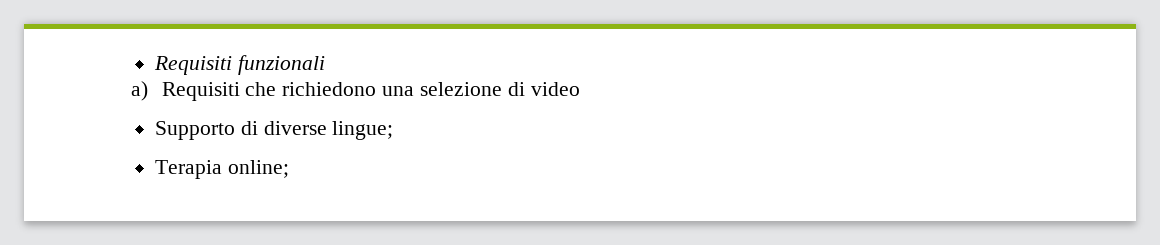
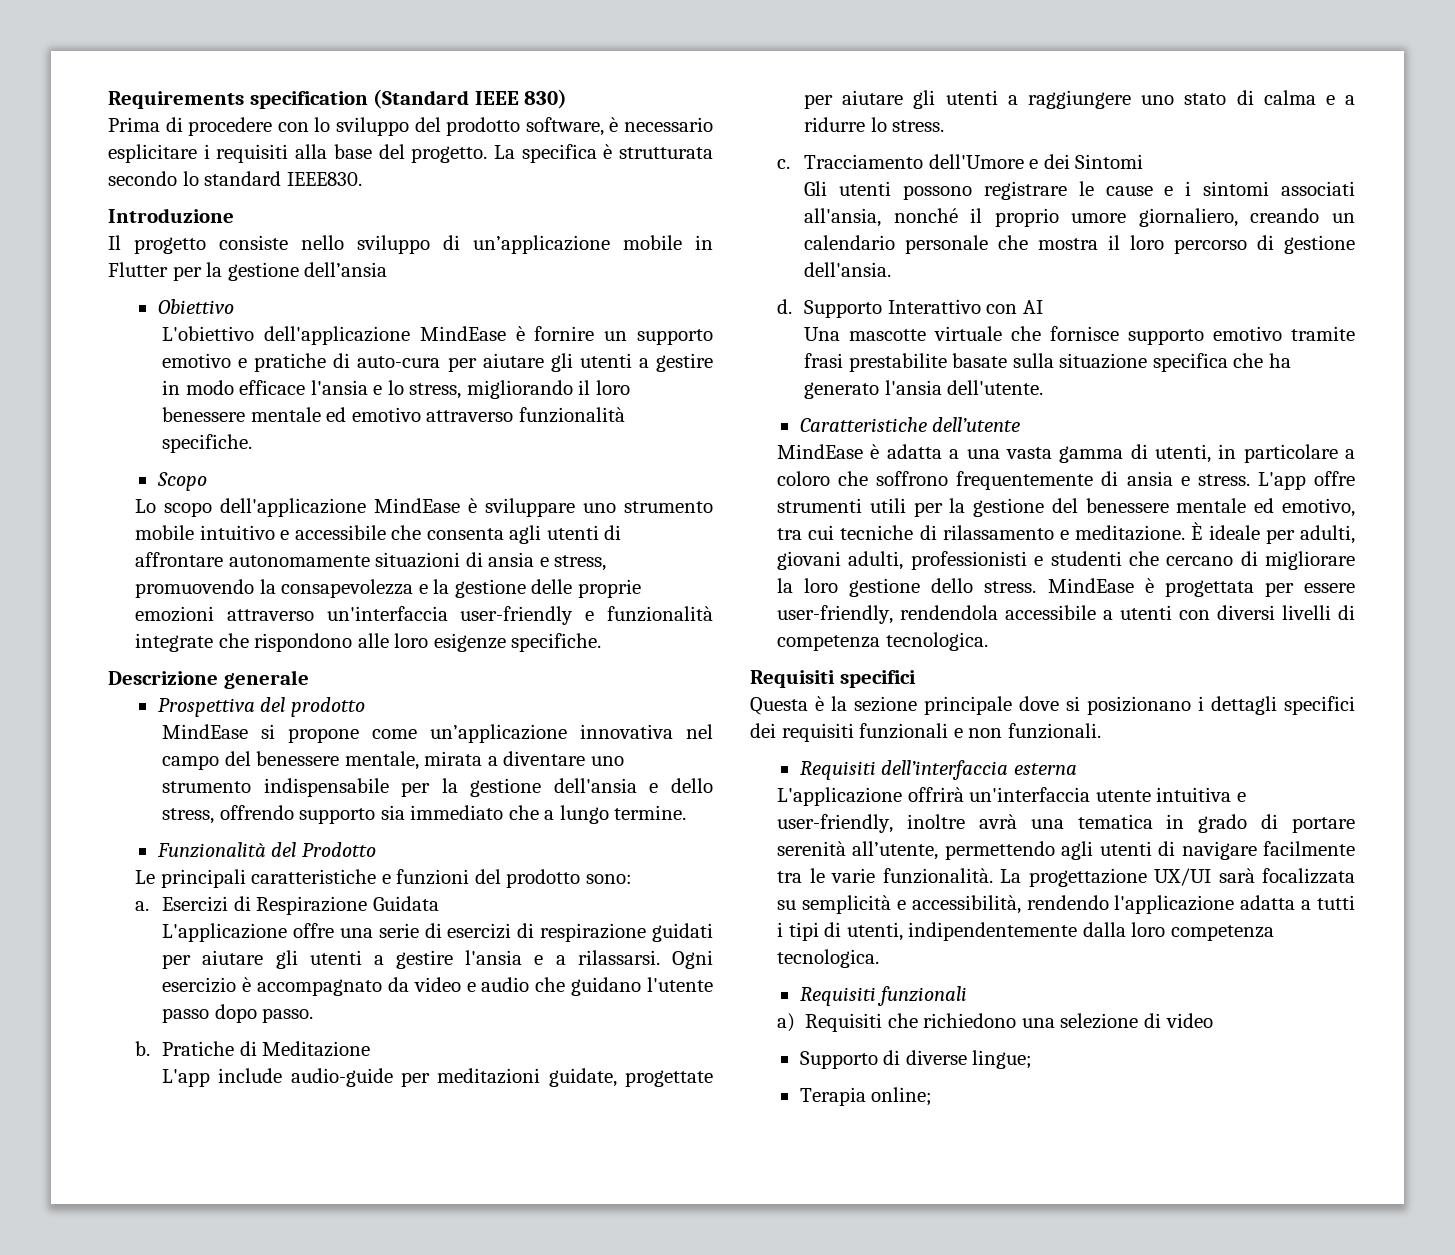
+ Requirements specification (Standard IEEE 830)
+ Prima di procedere con lo sviluppo del prodotto software, è necessario esplicitare i requisiti alla base del progetto. La specifica è strutturata secondo lo standard IEEE830.
+ Introduzione
+ Il progetto consiste nello sviluppo di un’applicazione mobile in Flutter per la gestione dell’ansia
+ Obiettivo
+ L'obiettivo dell'applicazione MindEase è fornire un supporto emotivo e pratiche di auto-cura per aiutare gli utenti a gestire in modo efficace l'ansia e lo stress, migliorando il loro benessere mentale ed emotivo attraverso funzionalità specifiche.
+ Scopo
+ Lo scopo dell'applicazione MindEase è sviluppare uno strumento mobile intuitivo e accessibile che consenta agli utenti di affrontare autonomamente situazioni di ansia e stress, promuovendo la consapevolezza e la gestione delle proprie emozioni attraverso un'interfaccia user-friendly e funzionalità integrate che rispondono alle loro esigenze specifiche.
+ Descrizione generale
+ Prospettiva del prodotto
+ MindEase si propone come un’applicazione innovativa nel campo del benessere mentale, mirata a diventare uno strumento indispensabile per la gestione dell'ansia e dello stress, offrendo supporto sia immediato che a lungo termine.
+ Funzionalità del Prodotto
+ Le principali caratteristiche e funzioni del prodotto sono:
+ a. Esercizi di Respirazione Guidata
+ L'applicazione offre una serie di esercizi di respirazione guidati per aiutare gli utenti a gestire l'ansia e a rilassarsi. Ogni esercizio è accompagnato da video e audio che guidano l'utente passo dopo passo.
+ b. Pratiche di Meditazione
+ L'app include audio-guide per meditazioni guidate, progettate per aiutare gli utenti a raggiungere uno stato di calma e a ridurre lo stress.
+ c. Tracciamento dell'Umore e dei Sintomi
+ Gli utenti possono registrare le cause e i sintomi associati all'ansia, nonché il proprio umore giornaliero, creando un calendario personale che mostra il loro percorso di gestione dell'ansia.
+ d. Supporto Interattivo con AI
+ Una mascotte virtuale che fornisce supporto emotivo tramite frasi prestabilite basate sulla situazione specifica che ha generato l'ansia dell'utente.
+ Caratteristiche dell’utente
+ MindEase è adatta a una vasta gamma di utenti, in particolare a coloro che soffrono frequentemente di ansia e stress. L'app offre strumenti utili per la gestione del benessere mentale ed emotivo, tra cui tecniche di rilassamento e meditazione. È ideale per adulti, giovani adulti, professionisti e studenti che cercano di migliorare la loro gestione dello stress. MindEase è progettata per essere user-friendly, rendendola accessibile a utenti con diversi livelli di competenza tecnologica.
+ Requisiti specifici
+ Questa è la sezione principale dove si posizionano i dettagli specifici dei requisiti funzionali e non funzionali.
+ Requisiti dell’interfaccia esterna
+ L'applicazione offrirà un'interfaccia utente intuitiva e user-friendly, inoltre avrà una tematica in grado di portare serenità all’utente, permettendo agli utenti di navigare facilmente tra le varie funzionalità. La progettazione UX/UI sarà focalizzata su semplicità e accessibilità, rendendo l'applicazione adatta a tutti i tipi di utenti, indipendentemente dalla loro competenza tecnologica.

